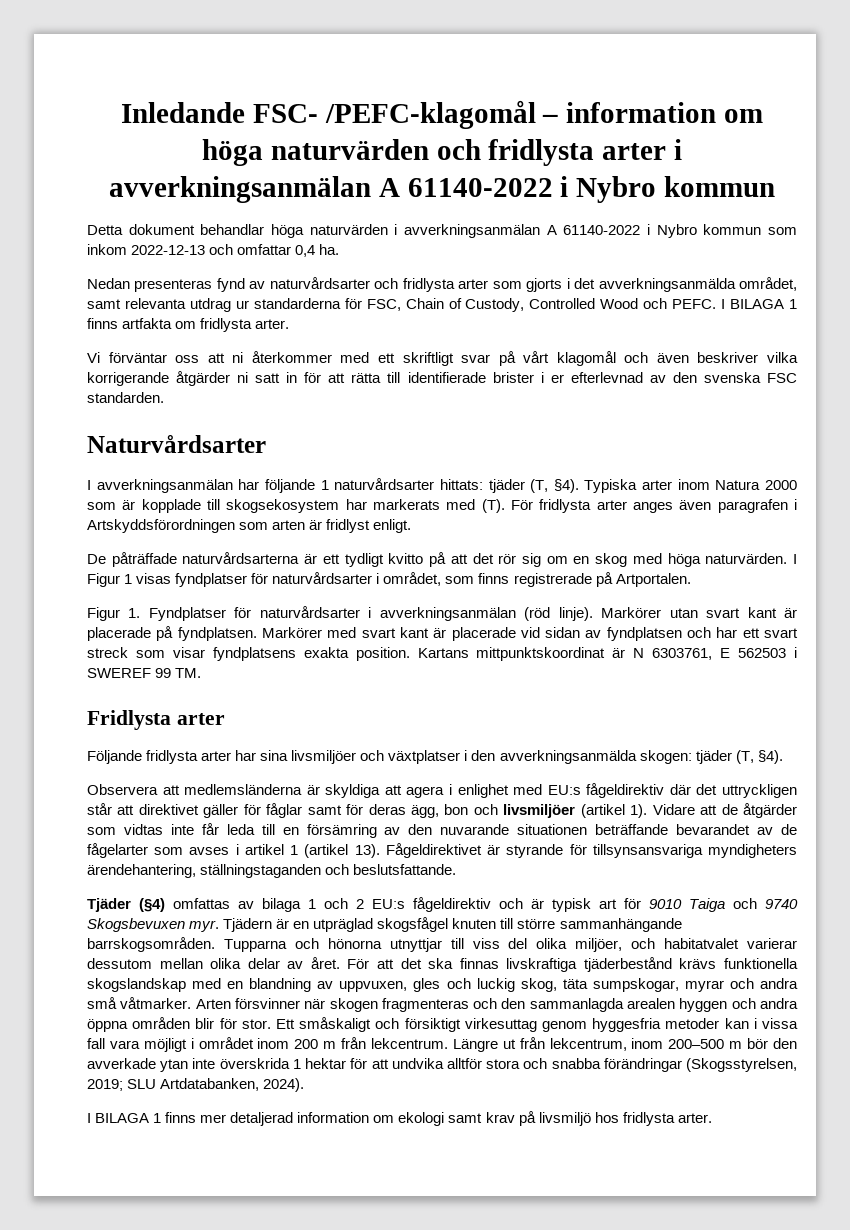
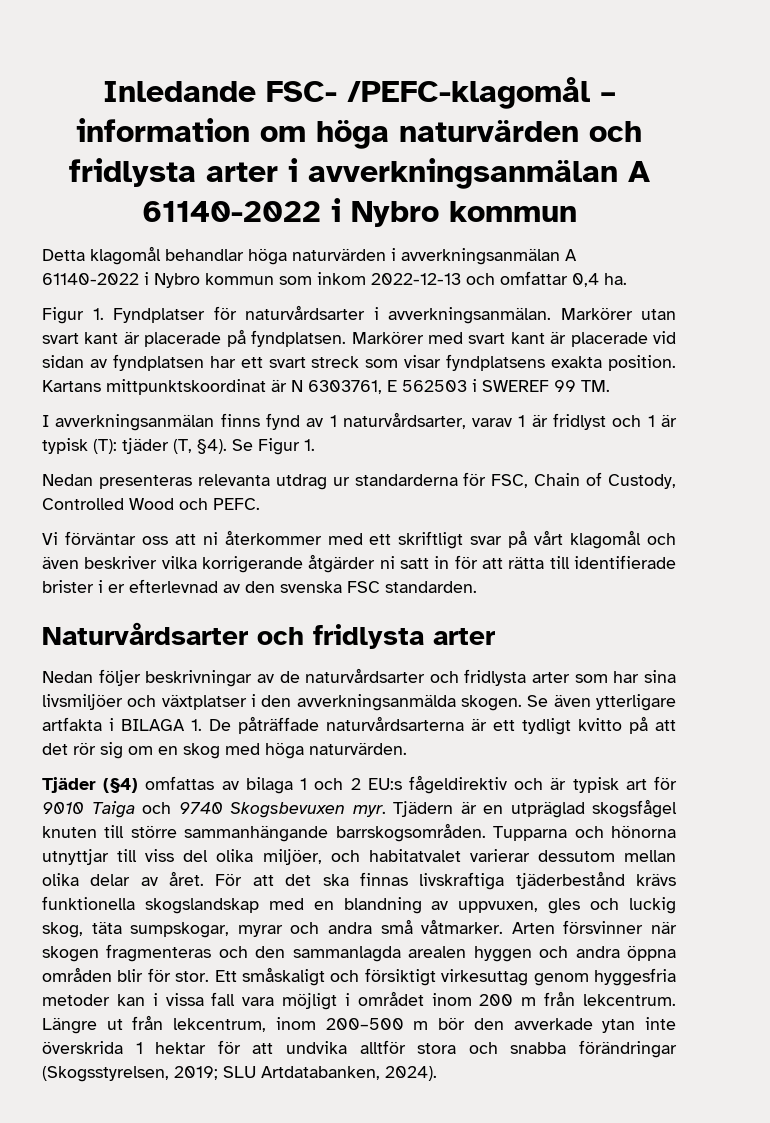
- Detta dokument behandlar höga naturvärden i avverkningsanmälan A 61140-2022 i Nybro kommun som inkom 2022-12-13 och omfattar 0,4 ha.
+ Detta klagomål behandlar höga naturvärden i avverkningsanmälan A 61140-2022 i Nybro kommun som inkom 2022-12-13 och omfattar 0,4 ha.
- Nedan presenteras fynd av naturvårdsarter och fridlysta arter som gjorts i det avverkningsanmälda området, samt relevanta utdrag ur standarderna för FSC, Chain of Custody, Controlled Wood och PEFC. I BILAGA 1 finns artfakta om fridlysta arter.
+ Figur 1. Fyndplatser för naturvårdsarter i avverkningsanmälan. Markörer utan svart kant är placerade på fyndplatsen. Markörer med svart kant är placerade vid sidan av fyndplatsen har ett svart streck som visar fyndplatsens exakta position. Kartans mittpunktskoordinat är N 6303761, E 562503 i SWEREF 99 TM.
+ I avverkningsanmälan finns fynd av 1 naturvårdsarter, varav 1 är fridlyst och 1 är typisk (T): tjäder (T, §4). Se Figur 1.
+ Nedan presenteras relevanta utdrag ur standarderna för FSC, Chain of Custody, Controlled Wood och PEFC.
- Naturvårdsarter
- I avverkningsanmälan har följande 1 naturvårdsarter hittats: tjäder (T, §4). Typiska arter inom Natura 2000 som är kopplade till skogsekosystem har markerats med (T). För fridlysta arter anges även paragrafen i Artskyddsförordningen som arten är fridlyst enligt.
- De påträffade naturvårdsarterna är ett tydligt kvitto på att det rör sig om en skog med höga naturvärden. I Figur 1 visas fyndplatser för naturvårdsarter i området, som finns registrerade på Artportalen.
- Figur 1. Fyndplatser för naturvårdsarter i avverkningsanmälan (röd linje). Markörer utan svart kant är placerade på fyndplatsen. Markörer med svart kant är placerade vid sidan av fyndplatsen och har ett svart streck som visar fyndplatsens exakta position. Kartans mittpunktskoordinat är N 6303761, E 562503 i SWEREF 99 TM.
- Fridlysta arter
- Följande fridlysta arter har sina livsmiljöer och växtplatser i den avverkningsanmälda skogen: tjäder (T, §4).
- Observera att medlemsländerna är skyldiga att agera i enlighet med EU:s fågeldirektiv där det uttryckligen står att direktivet gäller för fåglar samt för deras ägg, bon och livsmiljöer (artikel 1). Vidare att de åtgärder som vidtas inte får leda till en försämring av den nuvarande situationen beträffande bevarandet av de fågelarter som avses i artikel 1 (artikel 13). Fågeldirektivet är styrande för tillsynsansvariga myndigheters ärendehantering, ställningstaganden och beslutsfattande.
+ Naturvårdsarter och fridlysta arter
+ Nedan följer beskrivningar av de naturvårdsarter och fridlysta arter som har sina livsmiljöer och växtplatser i den avverkningsanmälda skogen. Se även ytterligare artfakta i BILAGA 1. De påträffade naturvårdsarterna är ett tydligt kvitto på att det rör sig om en skog med höga naturvärden.
- I BILAGA 1 finns mer detaljerad information om ekologi samt krav på livsmiljö hos fridlysta arter.

